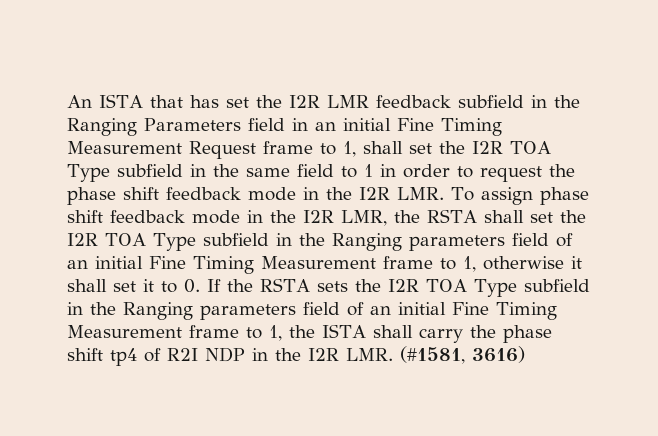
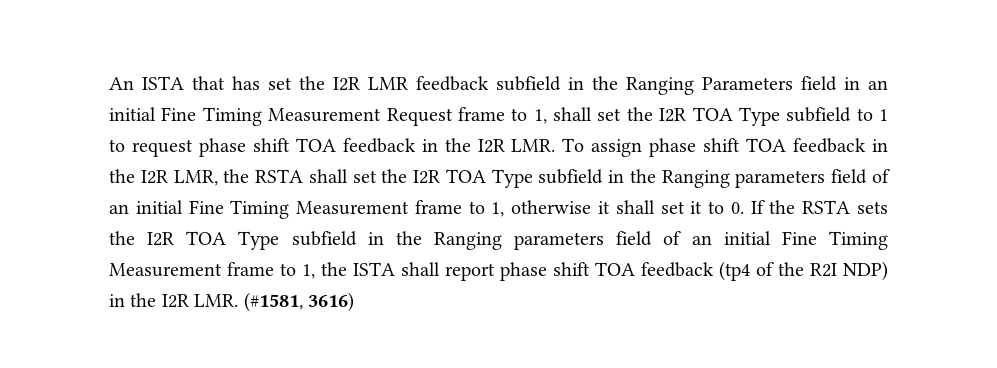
- An ISTA that has set the I2R LMR feedback subfield in the Ranging Parameters field in an initial Fine Timing Measurement Request frame to 1, shall set the I2R TOA Type subfield in the same field to 1 in order to request the phase shift feedback mode in the I2R LMR. To assign phase shift feedback mode in the I2R LMR, the RSTA shall set the I2R TOA Type subfield in the Ranging parameters field of an initial Fine Timing Measurement frame to 1, otherwise it shall set it to 0. If the RSTA sets the I2R TOA Type subfield in the Ranging parameters field of an initial Fine Timing Measurement frame to 1, the ISTA shall carry the phase shift tp4 of R2I NDP in the I2R LMR. (#1581, 3616)
+ An ISTA that has set the I2R LMR feedback subfield in the Ranging Parameters field in an initial Fine Timing Measurement Request frame to 1, shall set the I2R TOA Type subfield to 1 to request phase shift TOA feedback in the I2R LMR. To assign phase shift TOA feedback in the I2R LMR, the RSTA shall set the I2R TOA Type subfield in the Ranging parameters field of an initial Fine Timing Measurement frame to 1, otherwise it shall set it to 0. If the RSTA sets the I2R TOA Type subfield in the Ranging parameters field of an initial Fine Timing Measurement frame to 1, the ISTA shall report phase shift TOA feedback (tp4 of the R2I NDP) in the I2R LMR. (#1581, 3616)

